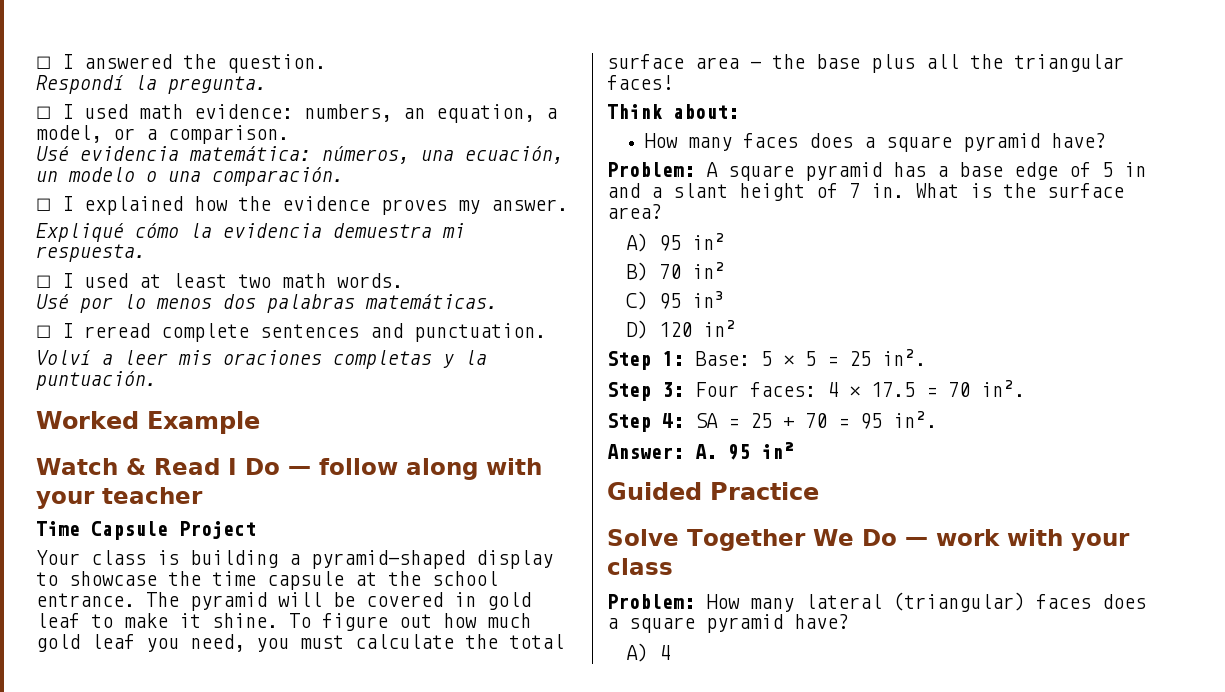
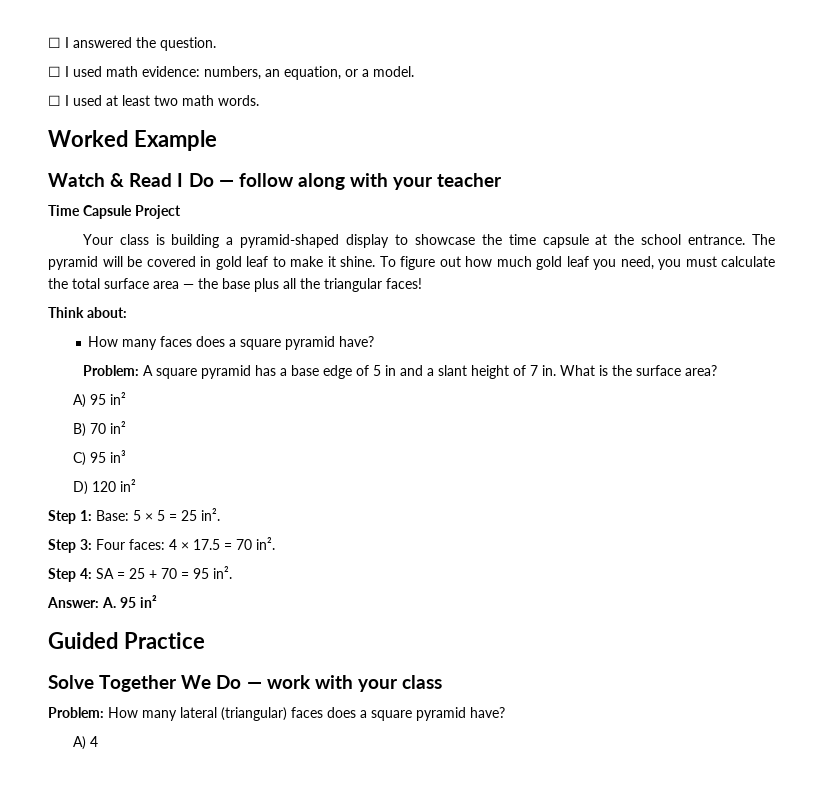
- Respondí la pregunta.
- ☐ I used math evidence: numbers, an equation, a model, or a comparison.
- Usé evidencia matemática: números, una ecuación, un modelo o una comparación.
- ☐ I explained how the evidence proves my answer.
- Expliqué cómo la evidencia demuestra mi respuesta.
+ ☐ I used math evidence: numbers, an equation, or a model.
- Usé por lo menos dos palabras matemáticas.
- ☐ I reread complete sentences and punctuation.
- Volví a leer mis oraciones completas y la puntuación.

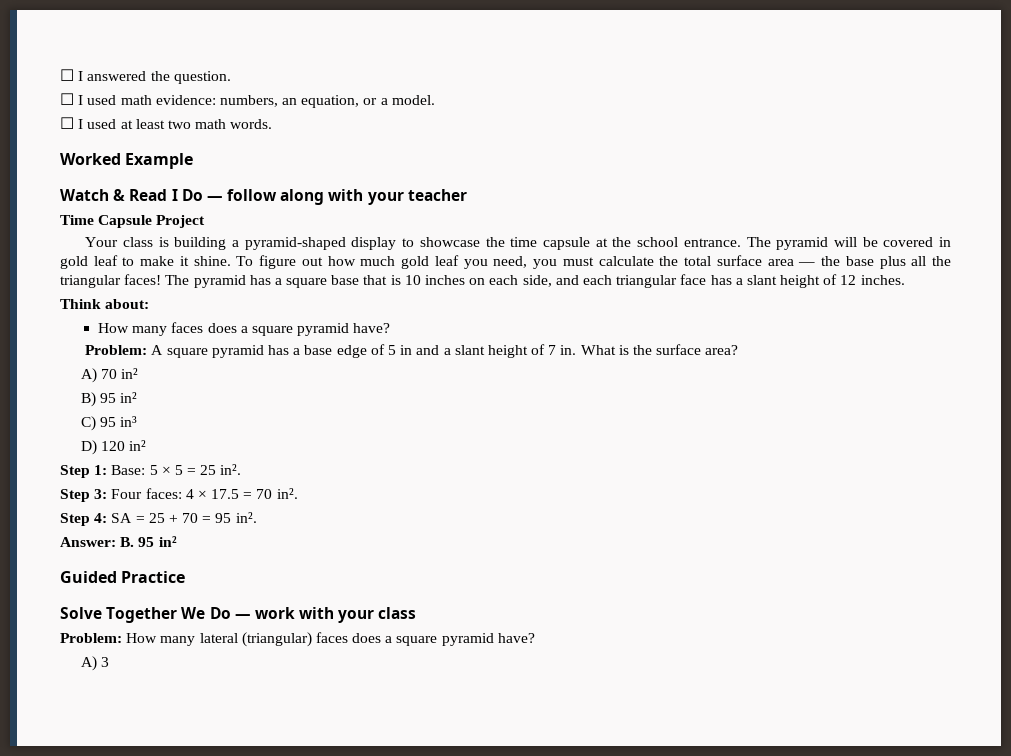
+ The pyramid has a square base that is 10 inches on each side, and each triangular face has a slant height of 12 inches.
- A) 95 in²
+ A) 70 in²
- B) 70 in²
+ B) 95 in²
- Answer: A. 95 in²
+ Answer: B. 95 in²
- A) 4
+ A) 3

